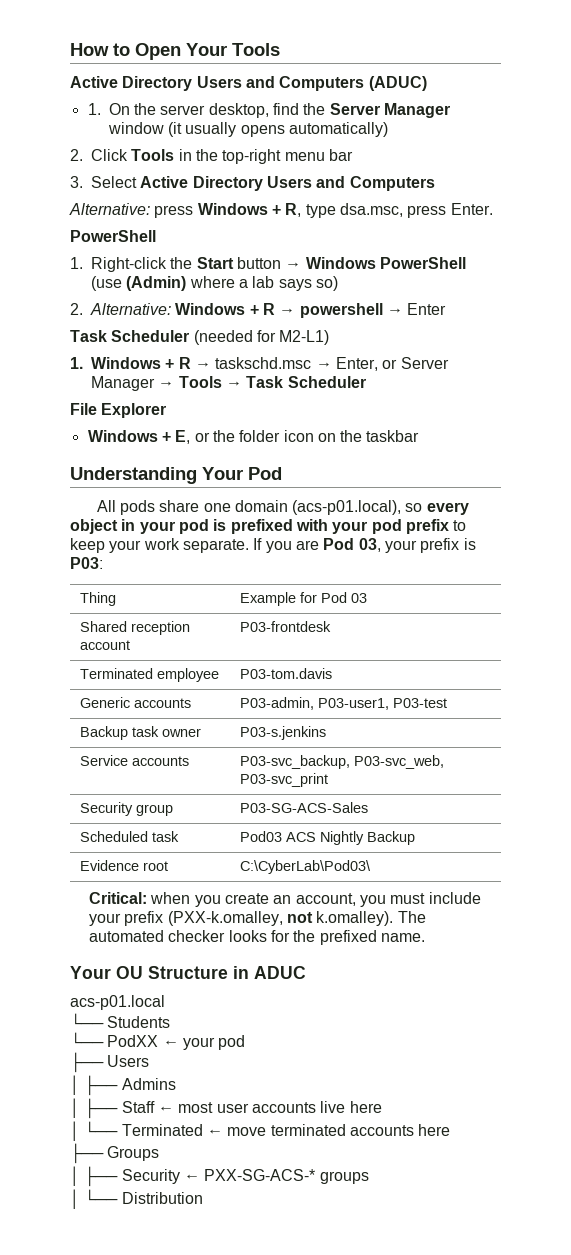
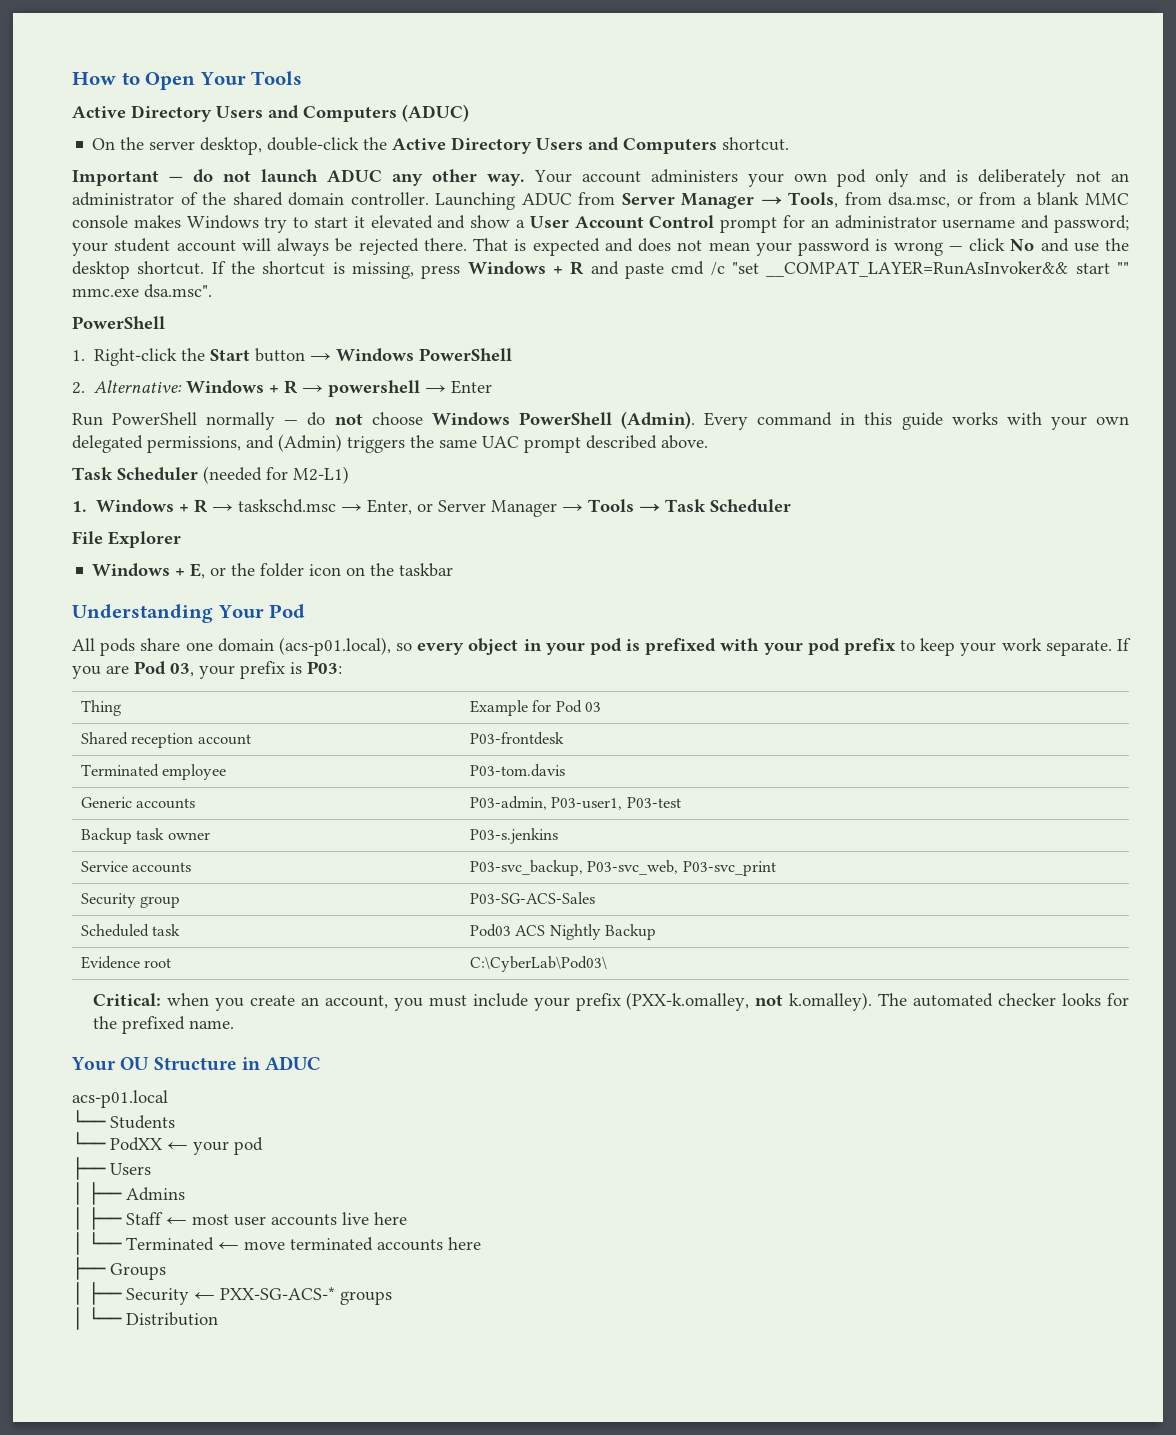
- 1. On the server desktop, find the Server Manager window (it usually opens automatically)
- 2. Click Tools in the top-right menu bar
- 3. Select Active Directory Users and Computers
- Alternative: press Windows + R, type dsa.msc, press Enter.
+ On the server desktop, double-click the Active Directory Users and Computers shortcut.
+ Important — do not launch ADUC any other way. Your account administers your own pod only and is deliberately not an administrator of the shared domain controller. Launching ADUC from Server Manager → Tools, from dsa.msc, or from a blank MMC console makes Windows try to start it elevated and show a User Account Control prompt for an administrator username and password; your student account will always be rejected there. That is expected and does not mean your password is wrong — click No and use the desktop shortcut. If the shortcut is missing, press Windows + R and paste cmd /c "set __COMPAT_LAYER=RunAsInvoker&& start "" mmc.exe dsa.msc".
- 1. Right-click the Start button → Windows PowerShell (use (Admin) where a lab says so)
+ 1. Right-click the Start button → Windows PowerShell
+ Run PowerShell normally — do not choose Windows PowerShell (Admin). Every command in this guide works with your own delegated permissions, and (Admin) triggers the same UAC prompt described above.

